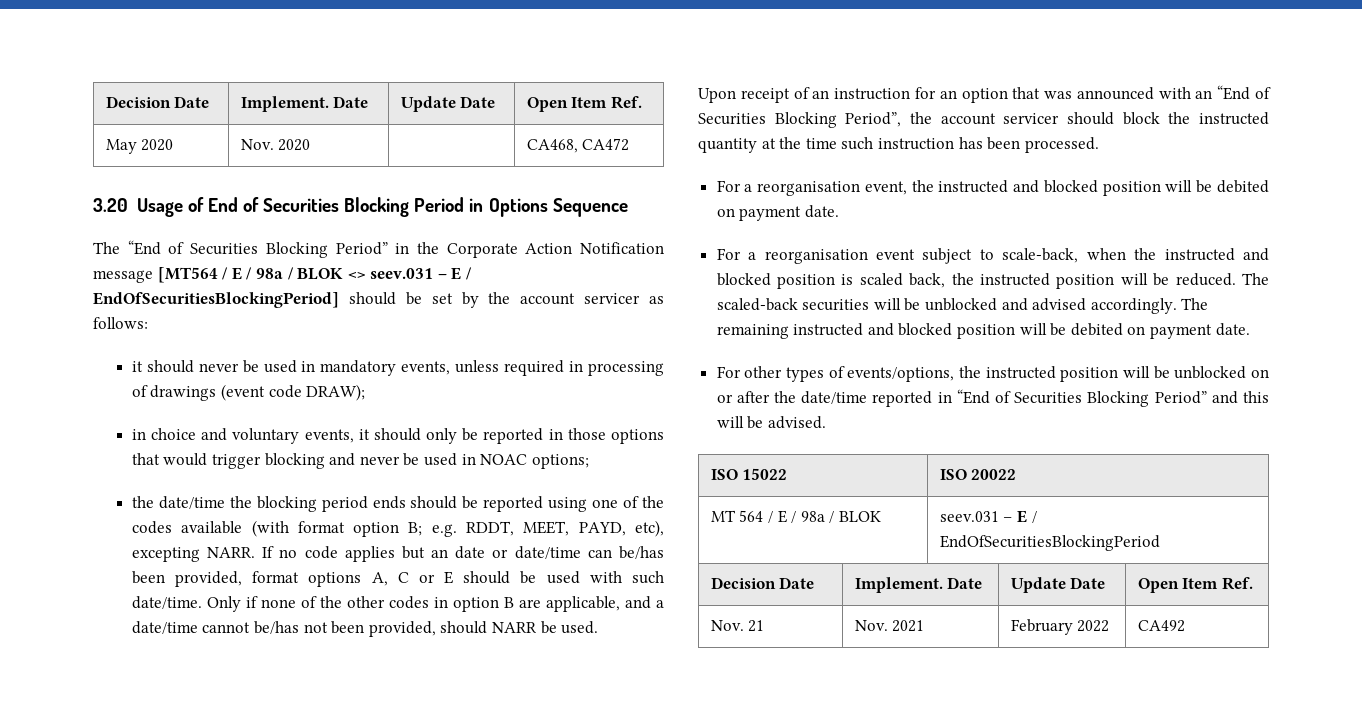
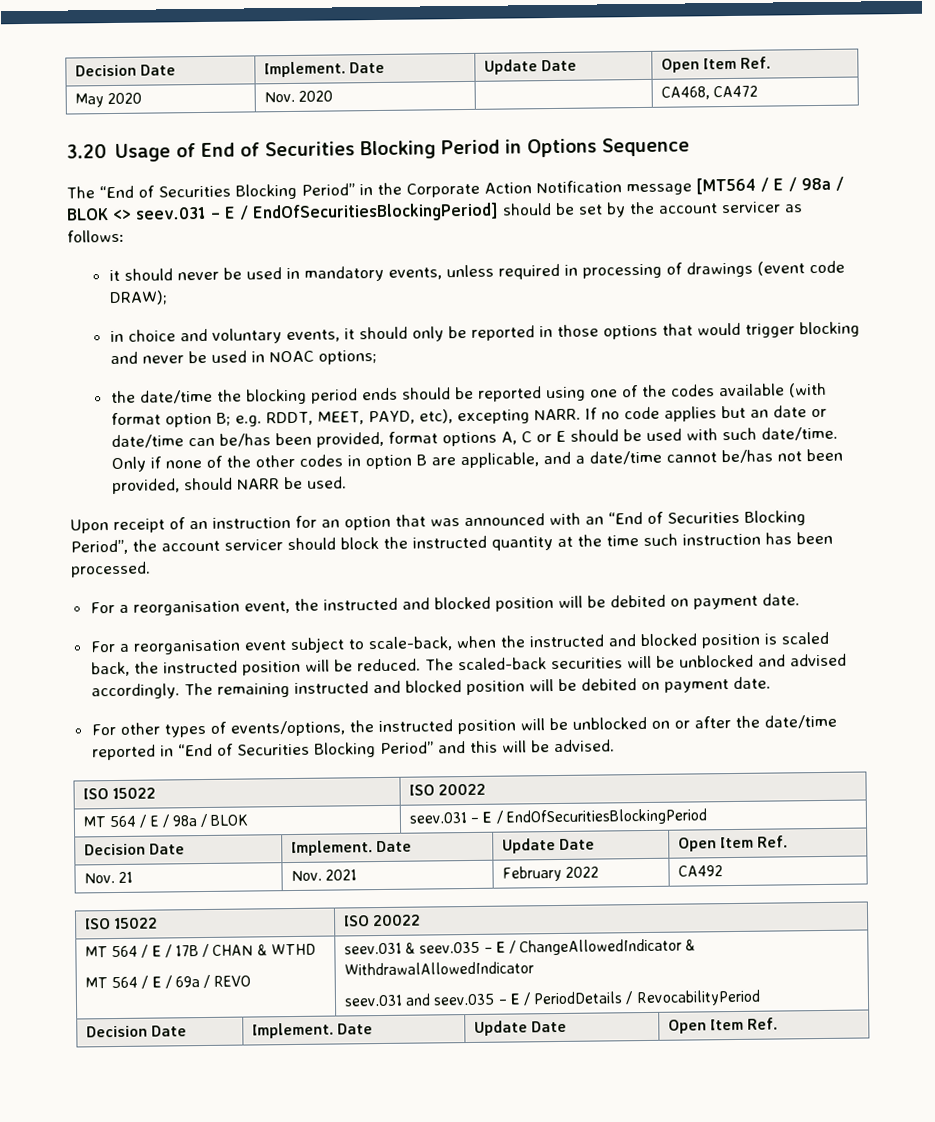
  Nov. 21 | Nov. 2021 | February 2022 | CA492
+ ISO 15022 | ISO 20022
+ MT 564 / E / 17B / CHAN & WTHD
+ MT 564 / E / 69a / REVO | seev.031 & seev.035 – E / ChangeAllowedIndicator & WithdrawalAllowedIndicator
+ seev.031 and seev.035 – E / PeriodDetails / RevocabilityPeriod
+ Decision Date | Implement. Date | Update Date | Open Item Ref.

